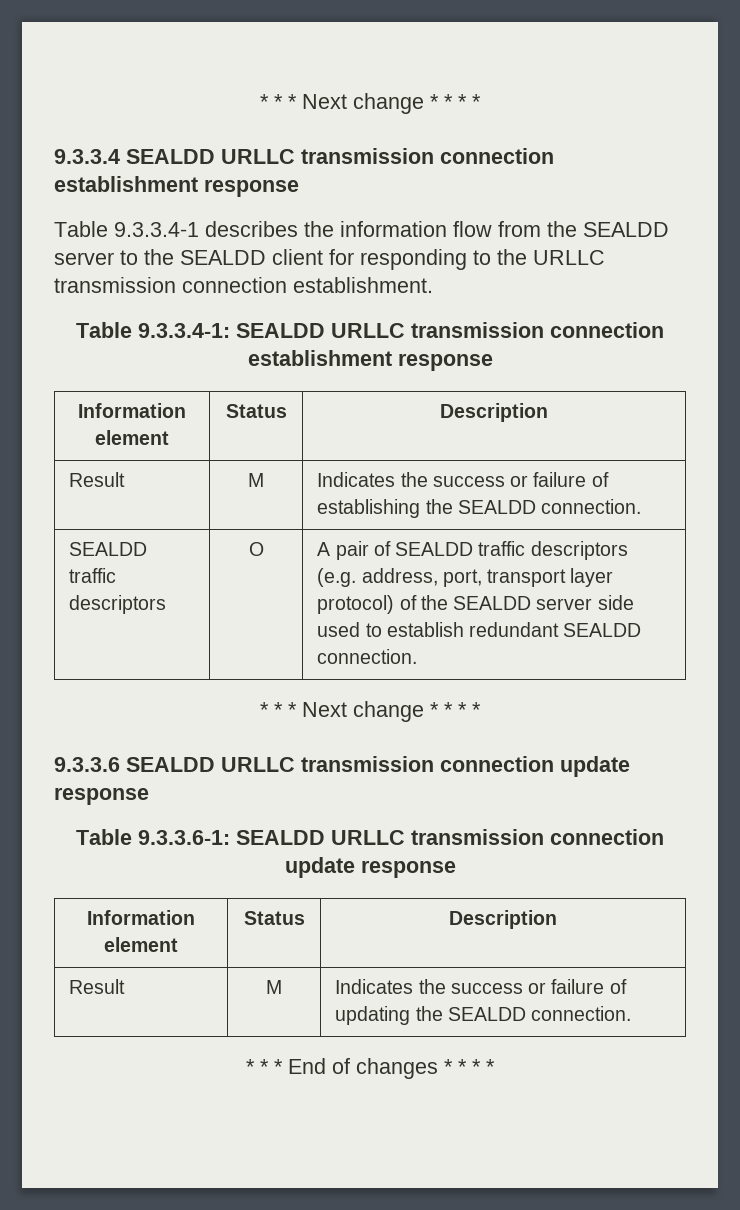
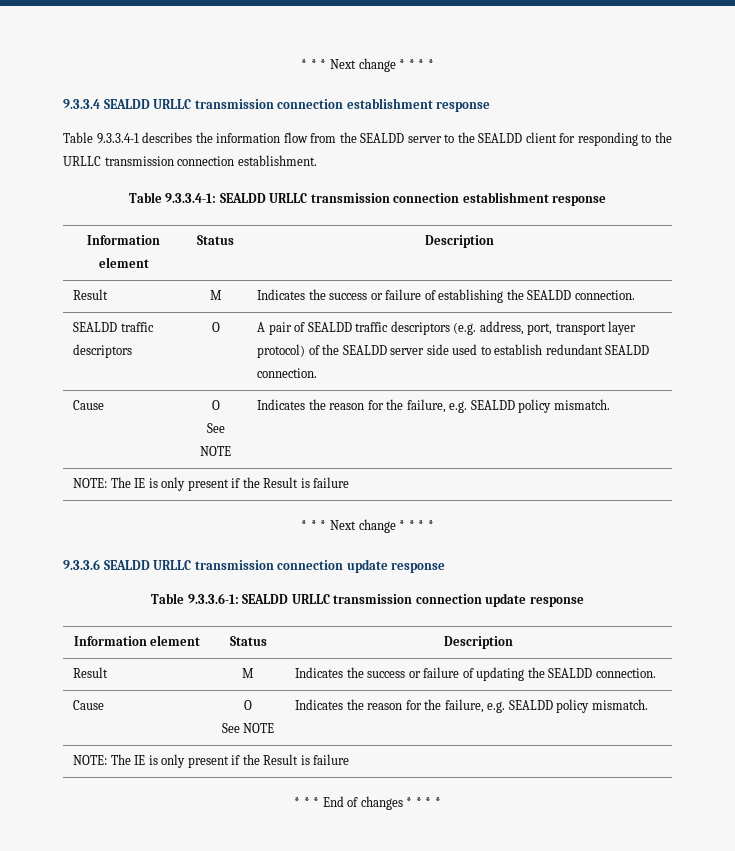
  SEALDD traffic descriptors | O | A pair of SEALDD traffic descriptors (e.g. address, port, transport layer protocol) of the SEALDD server side used to establish redundant SEALDD connection.
+ Cause | O
+ See NOTE | Indicates the reason for the failure, e.g. SEALDD policy mismatch.
+ NOTE: The IE is only present if the Result is failure
  Result | M | Indicates the success or failure of updating the SEALDD connection.
+ Cause | O
+ See NOTE | Indicates the reason for the failure, e.g. SEALDD policy mismatch.
+ NOTE: The IE is only present if the Result is failure

